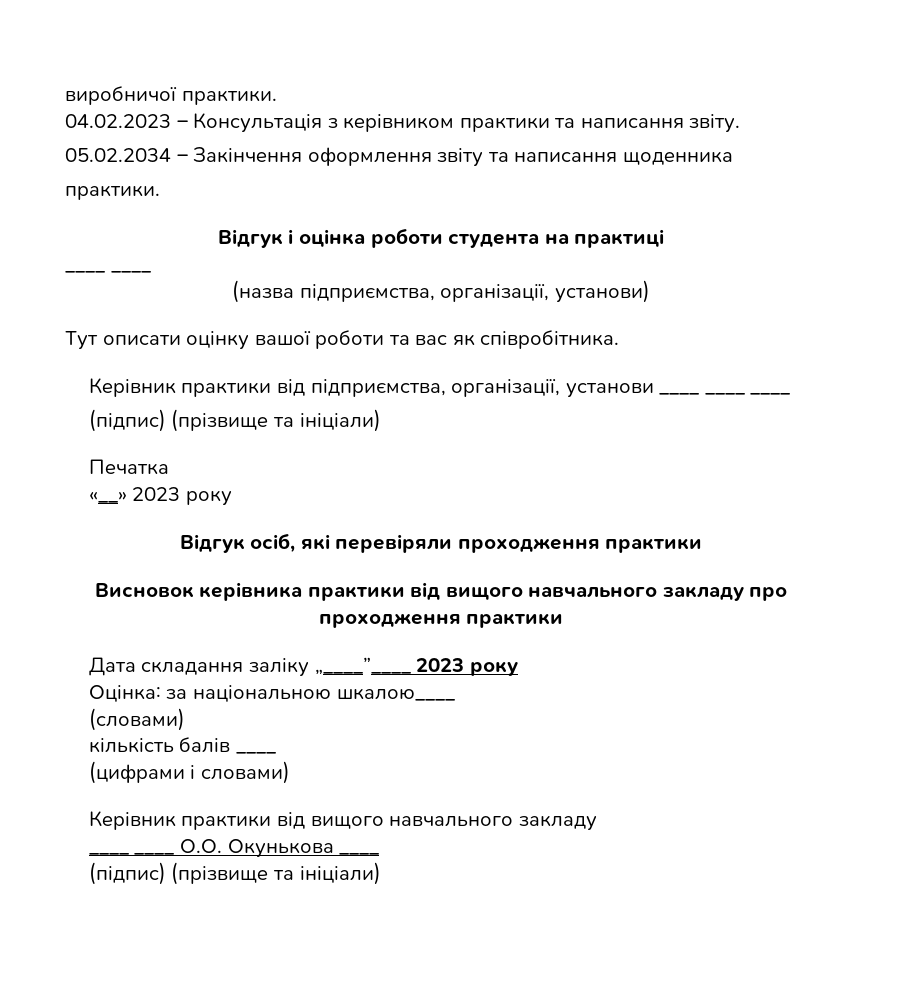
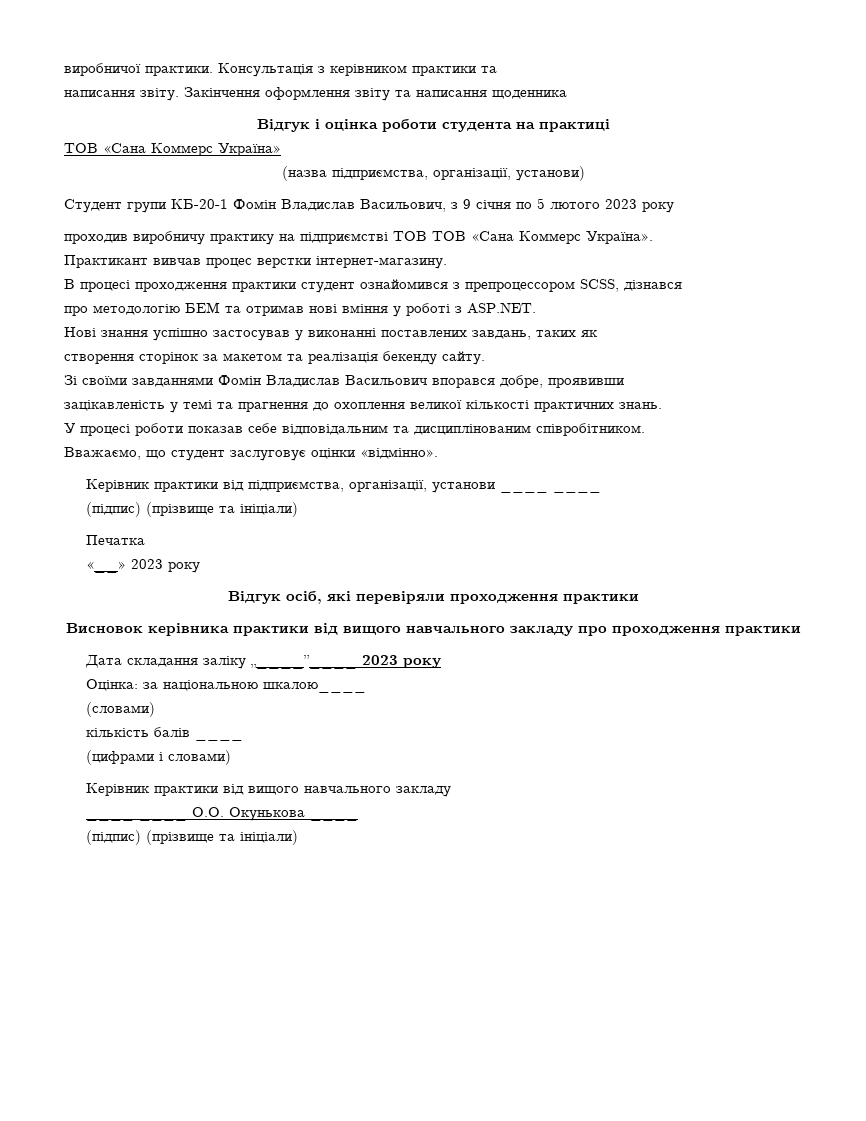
- виробничої практики.
- 04.02.2023 – Консультація з керівником практики та написання звіту.
- 05.02.2034 – Закінчення оформлення звіту та написання щоденника
- практики.
+ виробничої практики. Консультація з керівником практики та
+ написання звіту. Закінчення оформлення звіту та написання щоденника
  Відгук і оцінка роботи студента на практиці
- ____ ____
+ ТОВ «Сана Коммерс Україна»
- Тут описати оцінку вашої роботи та вас як співробітника.
+ Студент групи КБ-20-1 Фомін Владислав Васильович, з 9 січня по 5 лютого 2023 року
+ проходив виробничу практику на підприємстві ТОВ ТОВ «Сана Коммерс Україна».
+ Практикант вивчав процес верстки інтернет-магазину.
+ В процесі проходження практики студент ознайомився з препроцессором SCSS, дізнався
+ про методологію БЕМ та отримав нові вміння у роботі з ASP.NET.
+ Нові знання успішно застосував у виконанні поставлених завдань, таких як
+ створення сторінок за макетом та реалізація бекенду сайту.
+ Зі своїми завданнями Фомін Владислав Васильович впорався добре, проявивши
+ зацікавленість у темі та прагнення до охоплення великої кількості практичних знань.
+ У процесі роботи показав себе відповідальним та дисциплінованим співробітником.
+ Вважаємо, що студент заслуговує оцінки «відмінно».
- Керівник практики від підприємства, організації, установи ____ ____ ____
+ Керівник практики від підприємства, організації, установи ____ ____

